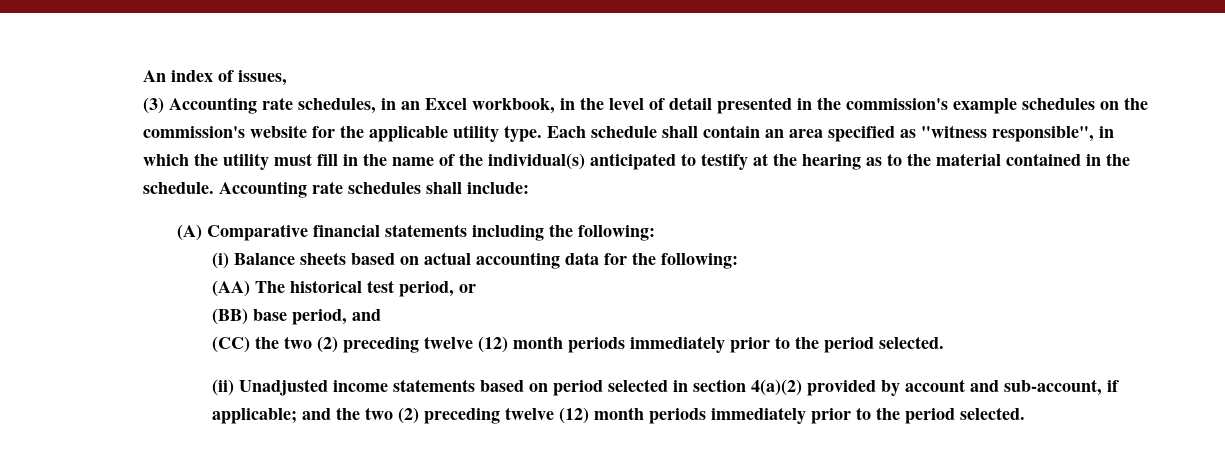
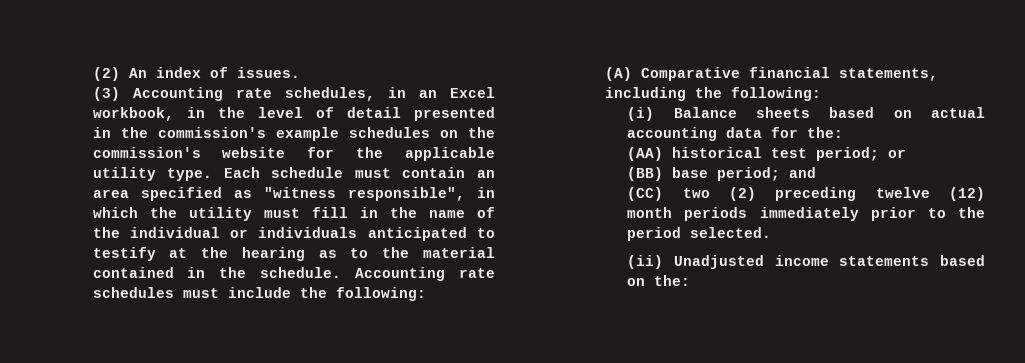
- An index of issues,
+ (2) An index of issues.
- Each schedule shall contain an area specified as "witness responsible", in which the utility must fill in the name of the individual(s) anticipated to testify at the hearing as to the material contained in the schedule.
+ Each schedule must contain an area specified as "witness responsible", in which the utility must fill in the name of the individual or individuals anticipated to testify at the hearing as to the material contained in the schedule.
- Accounting rate schedules shall include:
+ Accounting rate schedules must include the following:
- (A) Comparative financial statements including the following:
+ (A) Comparative financial statements, including the following:
- (i) Balance sheets based on actual accounting data for the following:
+ (i) Balance sheets based on actual accounting data for the:
- (AA) The historical test period, or
+ (AA) historical test period; or
- (BB) base period, and
+ (BB) base period; and
- (CC) the two (2) preceding twelve (12) month periods immediately prior to the period selected.
+ (CC) two (2) preceding twelve (12) month periods immediately prior to the period selected.
- (ii) Unadjusted income statements based on period selected in section 4(a)(2) provided by account and sub-account, if applicable; and the two (2) preceding twelve (12) month periods immediately prior to the period selected.
+ (ii) Unadjusted income statements based on the:

